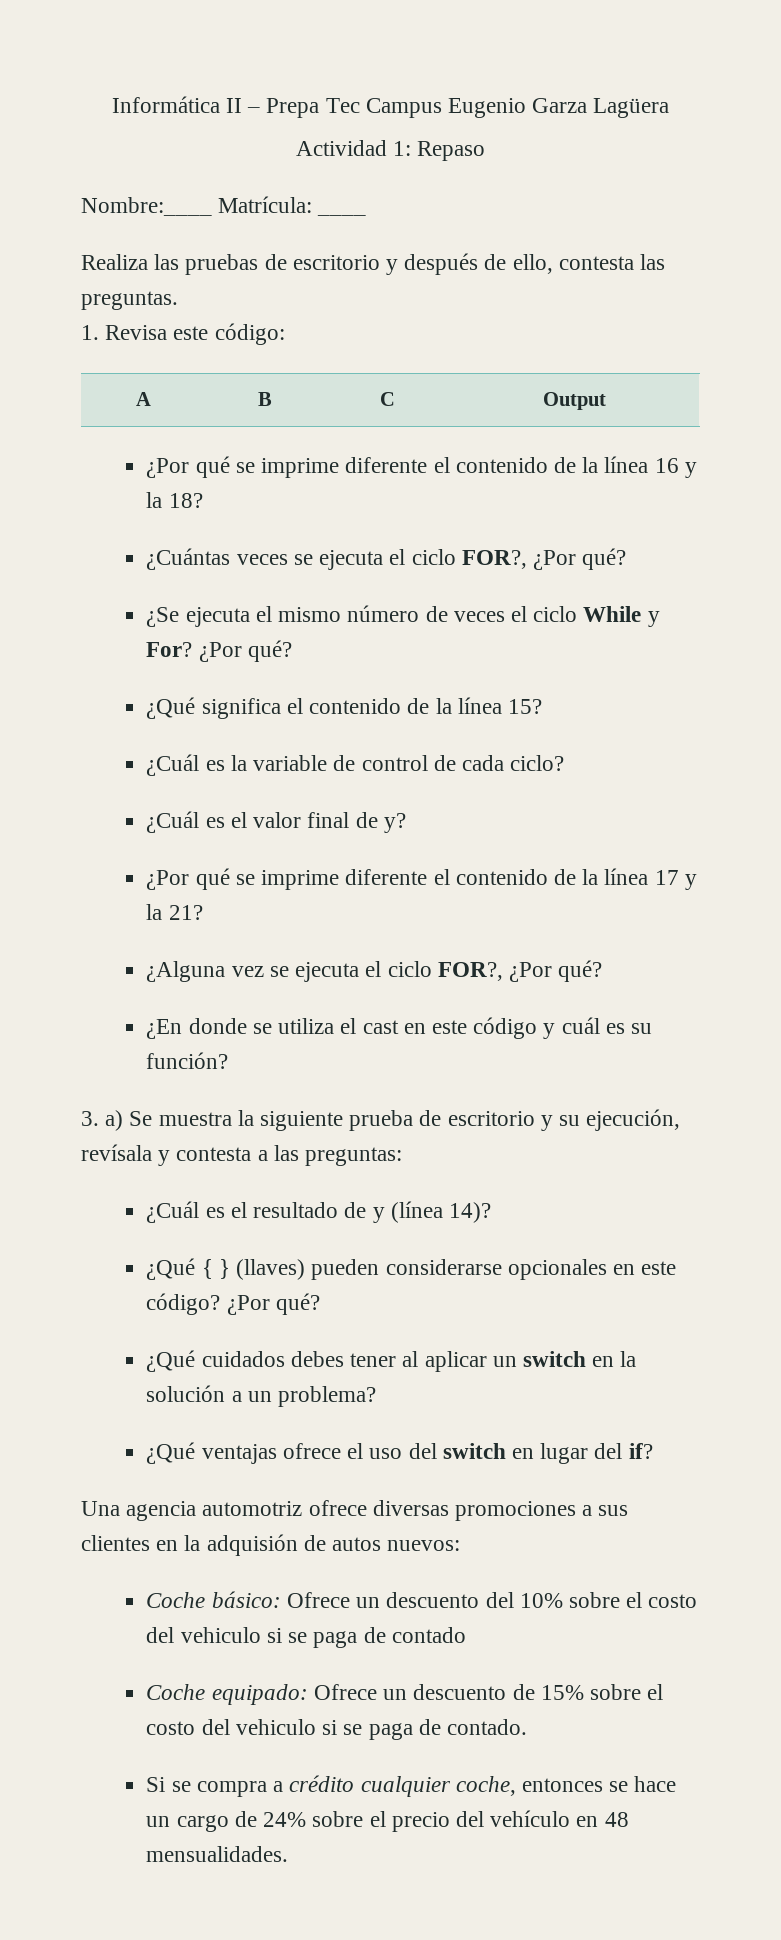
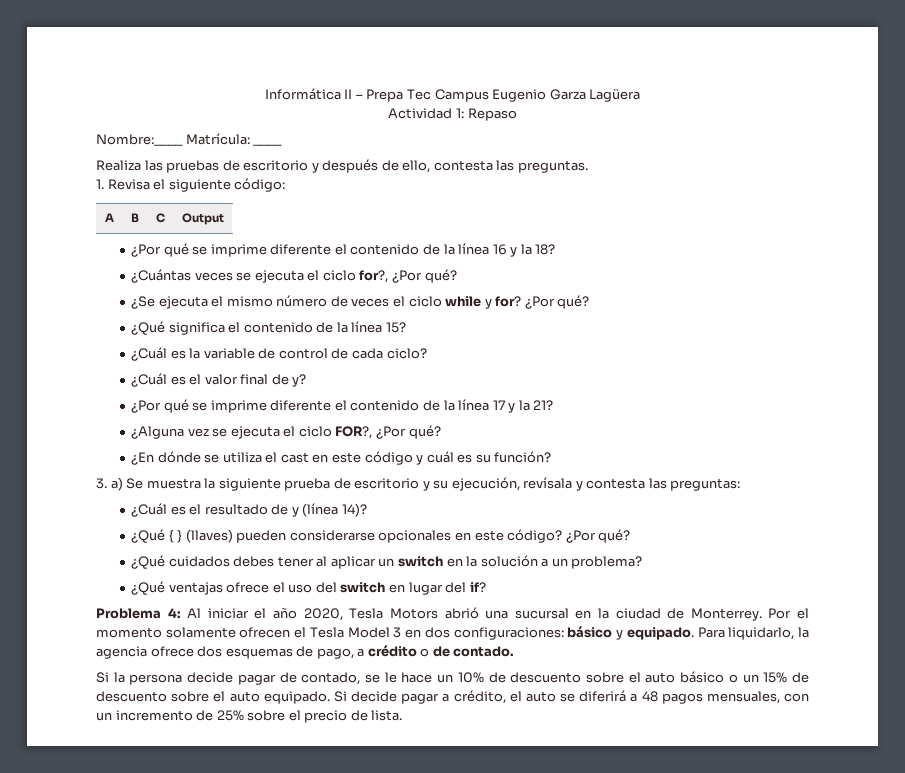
- 1. Revisa este código:
+ 1. Revisa el siguiente código:
- ¿Cuántas veces se ejecuta el ciclo FOR?, ¿Por qué?
+ ¿Cuántas veces se ejecuta el ciclo for?, ¿Por qué?
- ¿Se ejecuta el mismo número de veces el ciclo While y For?
+ ¿Se ejecuta el mismo número de veces el ciclo while y for?
- ¿En donde se utiliza el cast en este código y cuál es su función?
+ ¿En dónde se utiliza el cast en este código y cuál es su función?
- 3. a) Se muestra la siguiente prueba de escritorio y su ejecución, revísala y contesta a las preguntas:
+ 3. a) Se muestra la siguiente prueba de escritorio y su ejecución, revísala y contesta las preguntas:
- Una agencia automotriz ofrece diversas promociones a sus clientes en la adquisión de autos nuevos:
- Coche básico: Ofrece un descuento del 10% sobre el costo del vehiculo si se paga de contado
- Coche equipado: Ofrece un descuento de 15% sobre el costo del vehiculo si se paga de contado.
- Si se compra a crédito cualquier coche, entonces se hace un cargo de 24% sobre el precio del vehículo en 48 mensualidades.
+ Problema 4: Al iniciar el año 2020, Tesla Motors abrió una sucursal en la ciudad de Monterrey. Por el momento solamente ofrecen el Tesla Model 3 en dos configuraciones: básico y equipado. Para liquidarlo, la agencia ofrece dos esquemas de pago, a crédito o de contado.
+ Si la persona decide pagar de contado, se le hace un 10% de descuento sobre el auto básico o un 15% de descuento sobre el auto equipado. Si decide pagar a crédito, el auto se diferirá a 48 pagos mensuales, con un incremento de 25% sobre el precio de lista.

